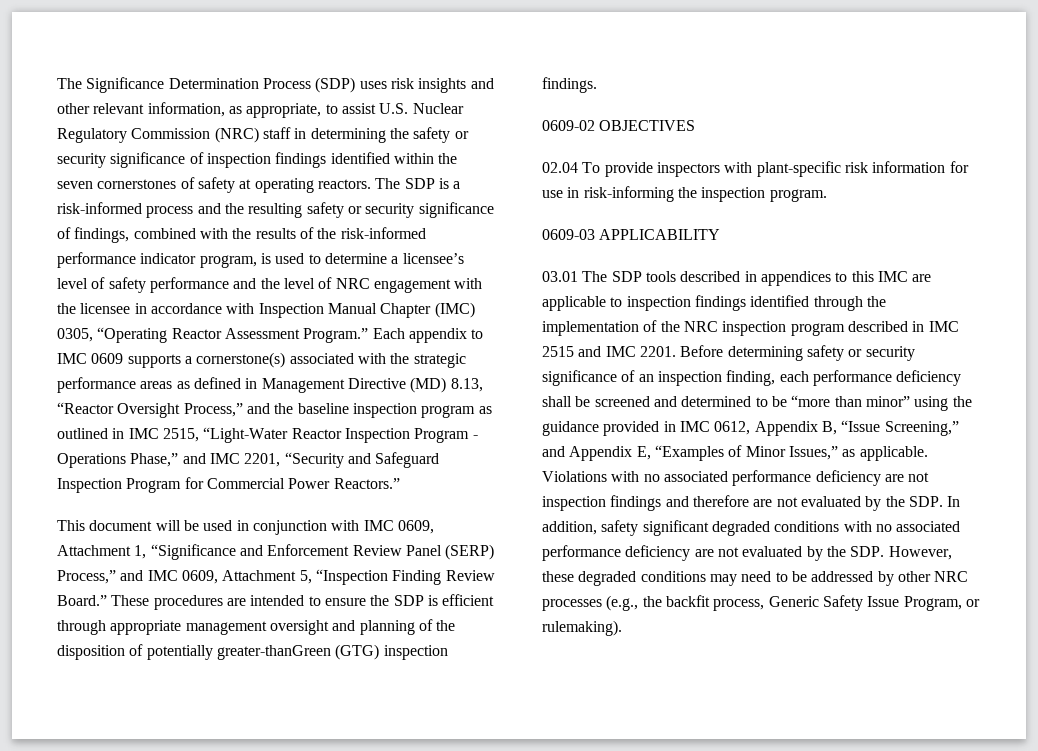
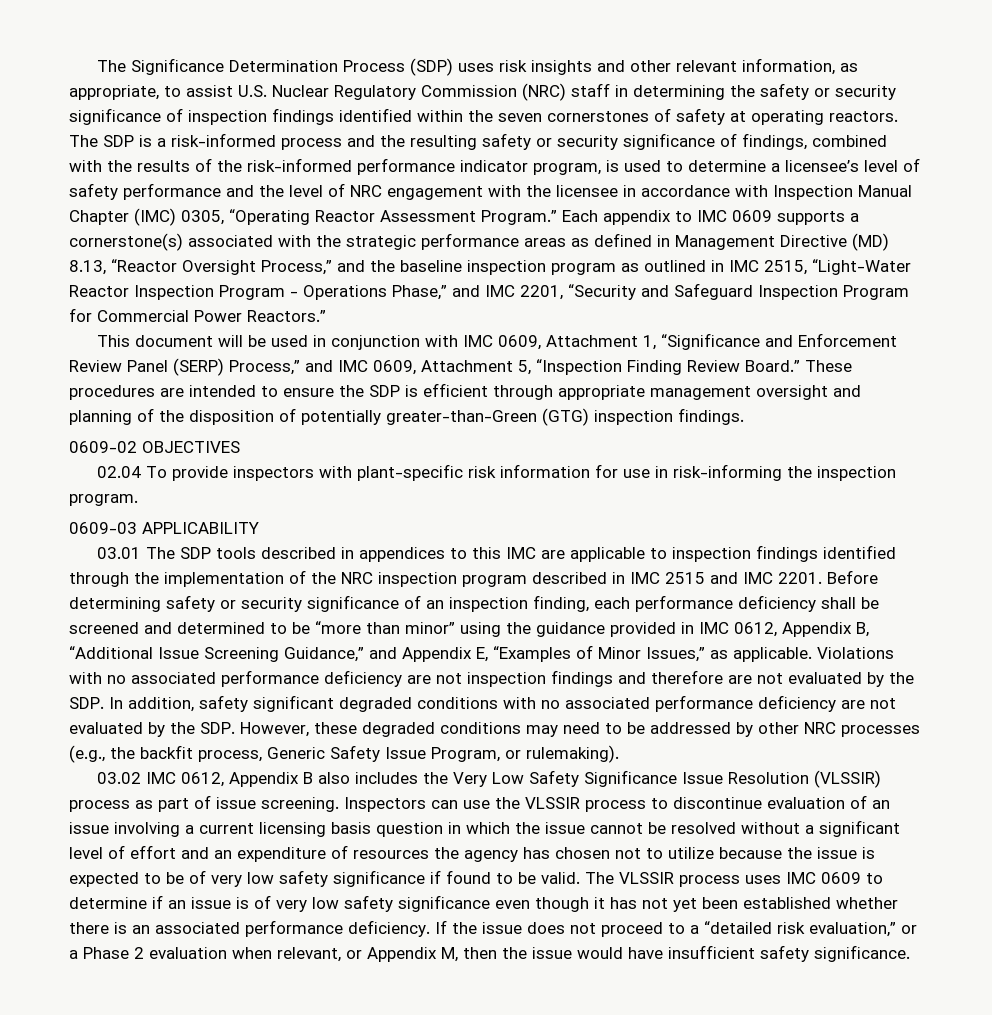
- These procedures are intended to ensure the SDP is efficient through appropriate management oversight and planning of the disposition of potentially greater-thanGreen (GTG) inspection findings.
+ These procedures are intended to ensure the SDP is efficient through appropriate management oversight and planning of the disposition of potentially greater-than-Green (GTG) inspection findings.
- Before determining safety or security significance of an inspection finding, each performance deficiency shall be screened and determined to be “more than minor” using the guidance provided in IMC 0612, Appendix B, “Issue Screening,” and Appendix E, “Examples of Minor Issues,” as applicable.
+ Before determining safety or security significance of an inspection finding, each performance deficiency shall be screened and determined to be “more than minor” using the guidance provided in IMC 0612, Appendix B, “Additional Issue Screening Guidance,” and Appendix E, “Examples of Minor Issues,” as applicable.
+ 03.02 IMC 0612, Appendix B also includes the Very Low Safety Significance Issue Resolution (VLSSIR) process as part of issue screening. Inspectors can use the VLSSIR process to discontinue evaluation of an issue involving a current licensing basis question in which the issue cannot be resolved without a significant level of effort and an expenditure of resources the agency has chosen not to utilize because the issue is expected to be of very low safety significance if found to be valid. The VLSSIR process uses IMC 0609 to determine if an issue is of very low safety significance even though it has not yet been established whether there is an associated performance deficiency. If the issue does not proceed to a “detailed risk evaluation,” or a Phase 2 evaluation when relevant, or Appendix M, then the issue would have insufficient safety significance.

